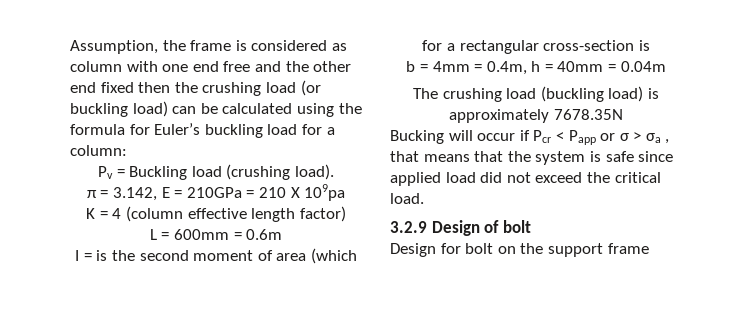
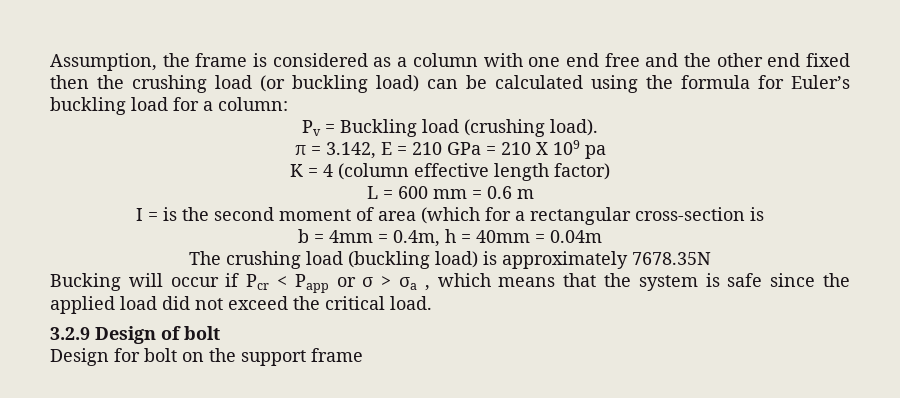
- Assumption, the frame is considered as column with one end free and the other end fixed then the crushing load (or buckling load) can be calculated using the formula for Euler’s buckling load for a column:
+ Assumption, the frame is considered as a column with one end free and the other end fixed then the crushing load (or buckling load) can be calculated using the formula for Euler’s buckling load for a column:
- π = 3.142, E = 210GPa = 210 X 109pa
+ π = 3.142, E = 210 GPa = 210 X 109 pa
- L = 600mm = 0.6m
+ L = 600 mm = 0.6 m
- Bucking will occur if Pcr < Papp or σ > σa , that means that the system is safe since applied load did not exceed the critical load.
+ Bucking will occur if Pcr < Papp or σ > σa , which means that the system is safe since the applied load did not exceed the critical load.

